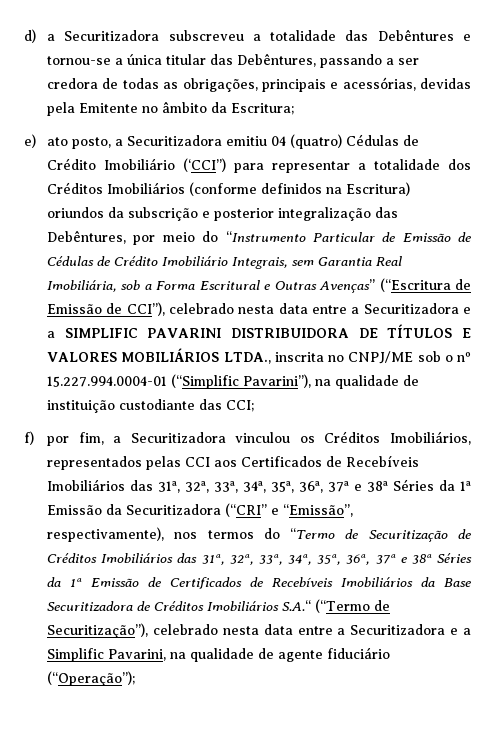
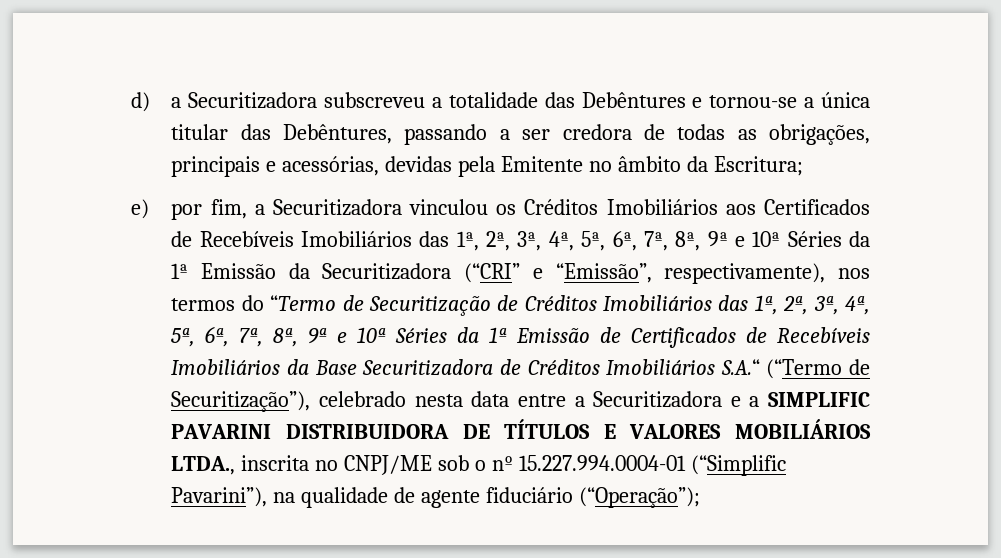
- e) ato posto, a Securitizadora emitiu 04 (quatro) Cédulas de Crédito Imobiliário (‘CCI”) para representar a totalidade dos Créditos Imobiliários (conforme definidos na Escritura) oriundos da subscrição e posterior integralização das Debêntures, por meio do “Instrumento Particular de Emissão de Cédulas de Crédito Imobiliário Integrais, sem Garantia Real Imobiliária, sob a Forma Escritural e Outras Avenças” (“Escritura de Emissão de CCI”), celebrado nesta data entre a Securitizadora e a SIMPLIFIC PAVARINI DISTRIBUIDORA DE TÍTULOS E VALORES MOBILIÁRIOS LTDA., inscrita no CNPJ/ME sob o nº 15.227.994.0004-01 (“Simplific Pavarini”), na qualidade de instituição custodiante das CCI;
- f) por fim, a Securitizadora vinculou os Créditos Imobiliários, representados pelas CCI aos Certificados de Recebíveis Imobiliários das 31ª, 32ª, 33ª, 34ª, 35ª, 36ª, 37ª e 38ª Séries da 1ª Emissão da Securitizadora (“CRI” e “Emissão”, respectivamente), nos termos do “Termo de Securitização de Créditos Imobiliários das 31ª, 32ª, 33ª, 34ª, 35ª, 36ª, 37ª e 38ª Séries da 1ª Emissão de Certificados de Recebíveis Imobiliários da Base Securitizadora de Créditos Imobiliários S.A.“ (“Termo de Securitização”), celebrado nesta data entre a Securitizadora e a Simplific Pavarini, na qualidade de agente fiduciário (“Operação”);
+ e) por fim, a Securitizadora vinculou os Créditos Imobiliários aos Certificados de Recebíveis Imobiliários das 1ª, 2ª, 3ª, 4ª, 5ª, 6ª, 7ª, 8ª, 9ª e 10ª Séries da 1ª Emissão da Securitizadora (“CRI” e “Emissão”, respectivamente), nos termos do “Termo de Securitização de Créditos Imobiliários das 1ª, 2ª, 3ª, 4ª, 5ª, 6ª, 7ª, 8ª, 9ª e 10ª Séries da 1ª Emissão de Certificados de Recebíveis Imobiliários da Base Securitizadora de Créditos Imobiliários S.A.“ (“Termo de Securitização”), celebrado nesta data entre a Securitizadora e a SIMPLIFIC PAVARINI DISTRIBUIDORA DE TÍTULOS E VALORES MOBILIÁRIOS LTDA., inscrita no CNPJ/ME sob o nº 15.227.994.0004-01 (“Simplific Pavarini”), na qualidade de agente fiduciário (“Operação”);

